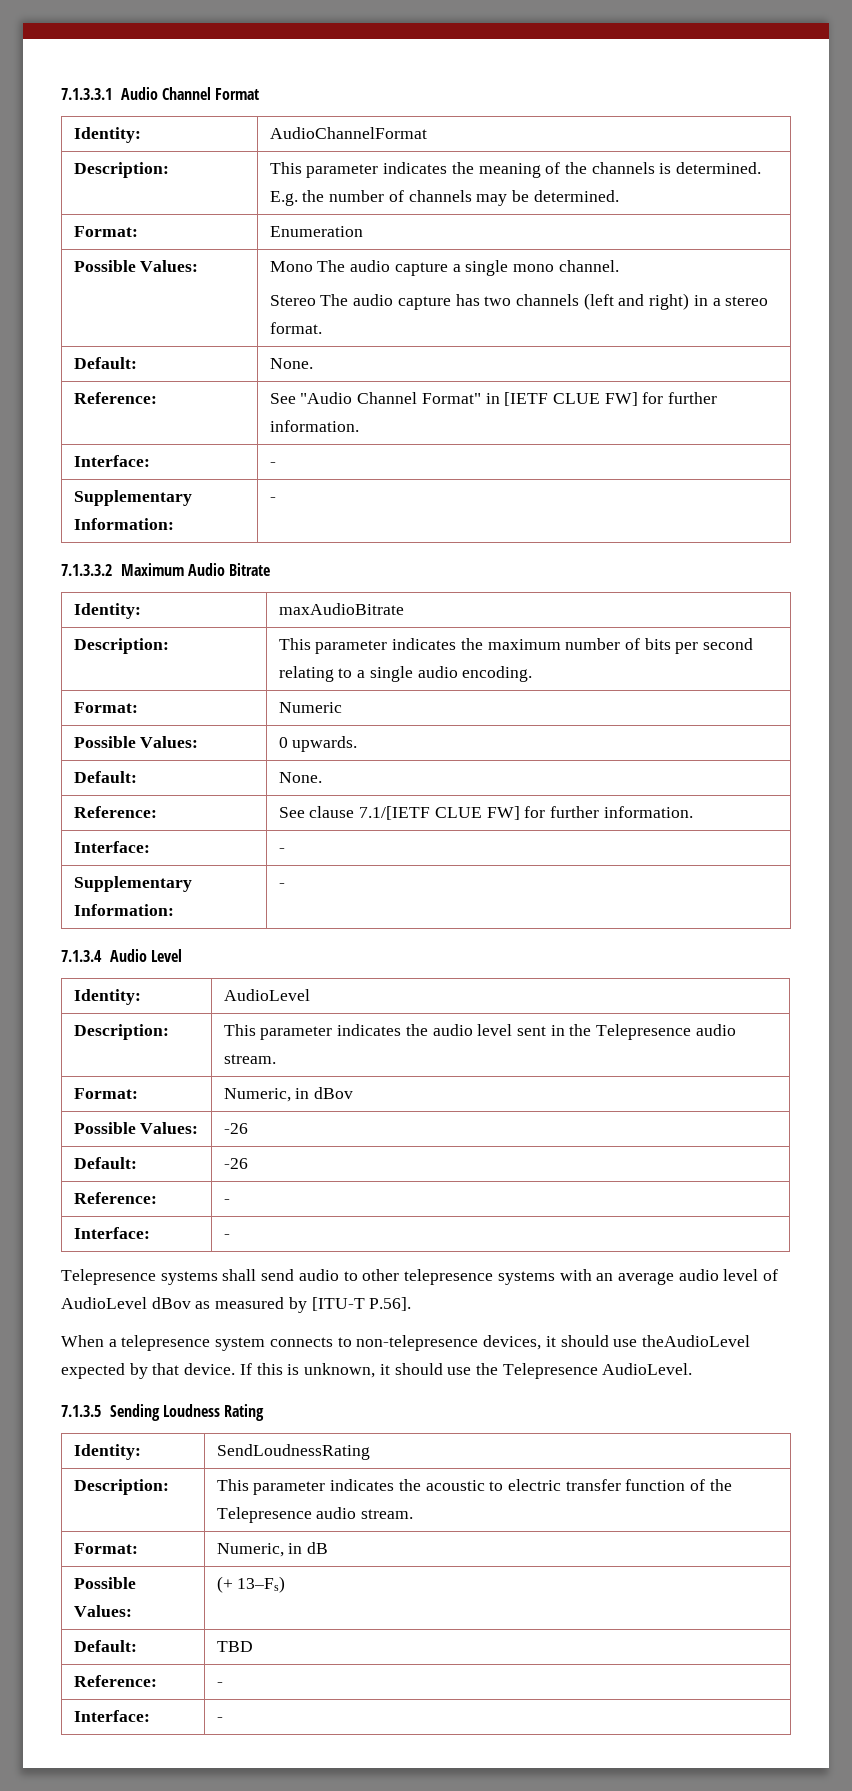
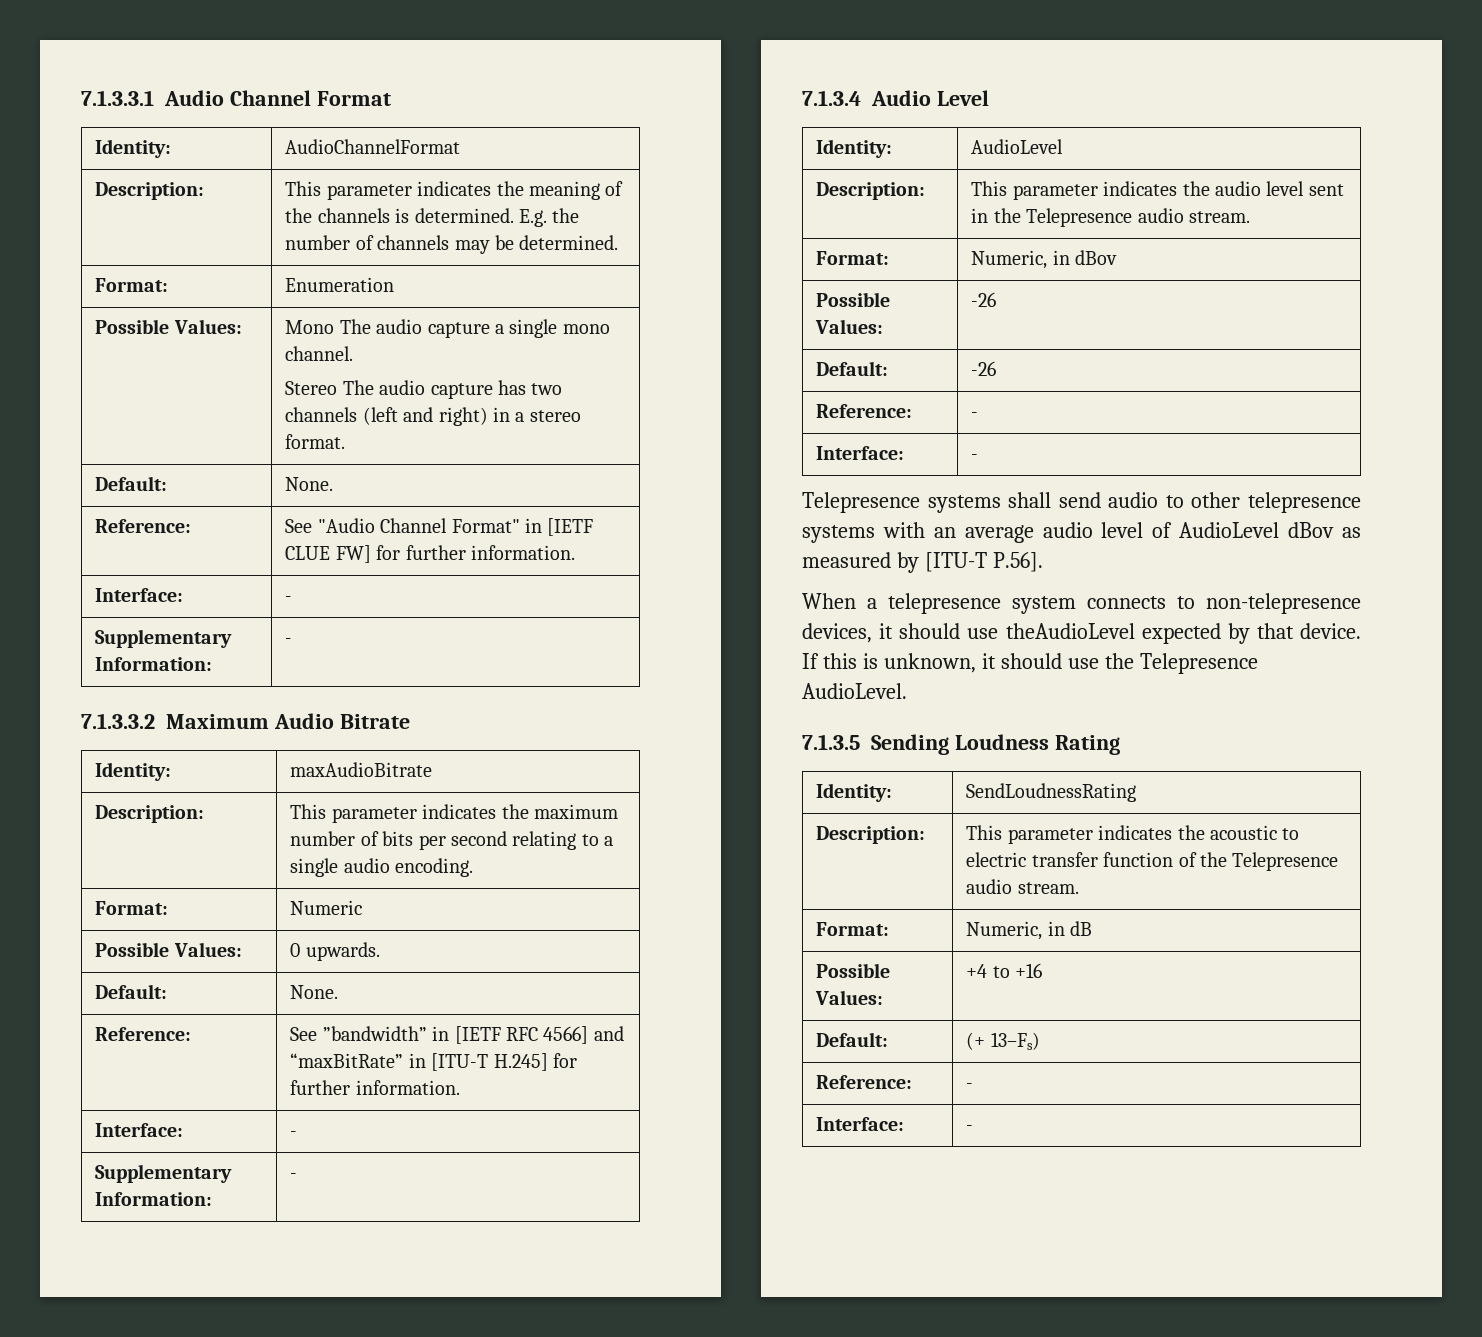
- Reference: | See clause 7.1/[IETF CLUE FW] for further information.
+ Reference: | See ”bandwidth” in [IETF RFC 4566] and “maxBitRate” in [ITU-T H.245] for further information.
- Possible Values: | (+ 13–Fs)
- Default: | TBD
+ Possible Values: | +4 to +16
+ Default: | (+ 13–Fs)

